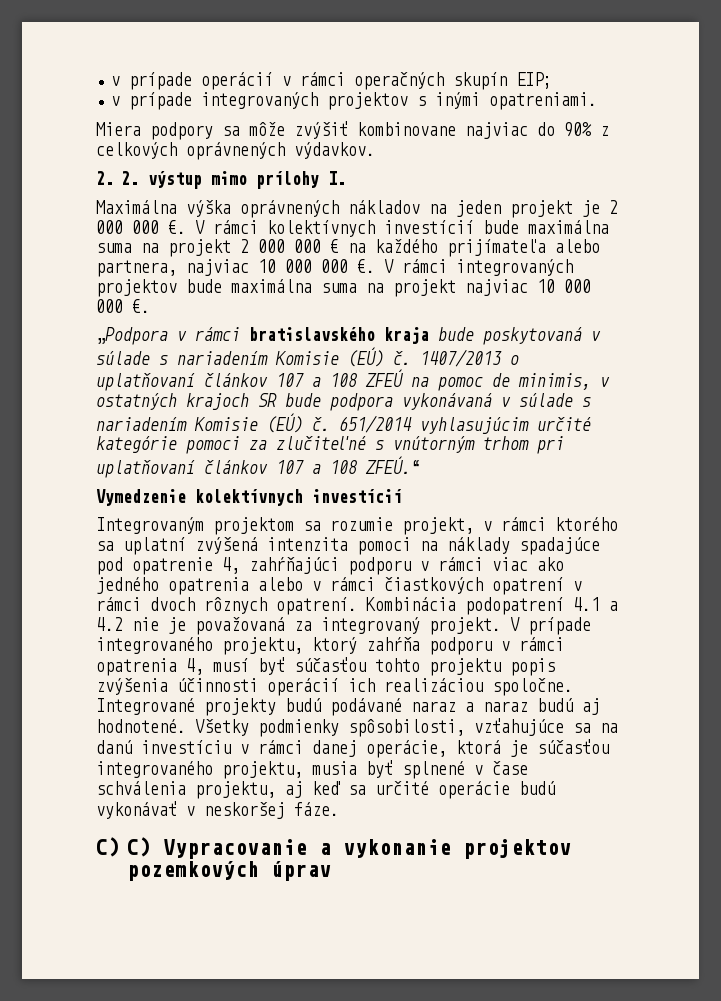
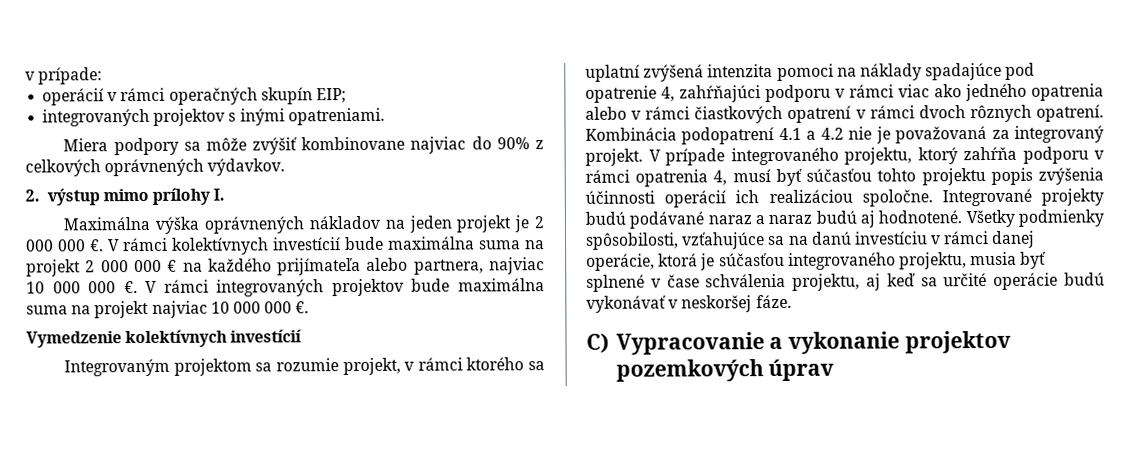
- v prípade operácií v rámci operačných skupín EIP;
+ v prípade:
+ operácií v rámci operačných skupín EIP;
- v prípade integrovaných projektov s inými opatreniami.
+ integrovaných projektov s inými opatreniami.
- 2. 2. výstup mimo prílohy I.
+ 2. výstup mimo prílohy I.
- „Podpora v rámci bratislavského kraja bude poskytovaná v súlade s nariadením Komisie (EÚ) č. 1407/2013 o uplatňovaní článkov 107 a 108 ZFEÚ na pomoc de minimis, v ostatných krajoch SR bude podpora vykonávaná v súlade s nariadením Komisie (EÚ) č. 651/2014 vyhlasujúcim určité kategórie pomoci za zlučiteľné s vnútorným trhom pri uplatňovaní článkov 107 a 108 ZFEÚ.“
- C) C) Vypracovanie a vykonanie projektov pozemkových úprav
+ C) Vypracovanie a vykonanie projektov pozemkových úprav

